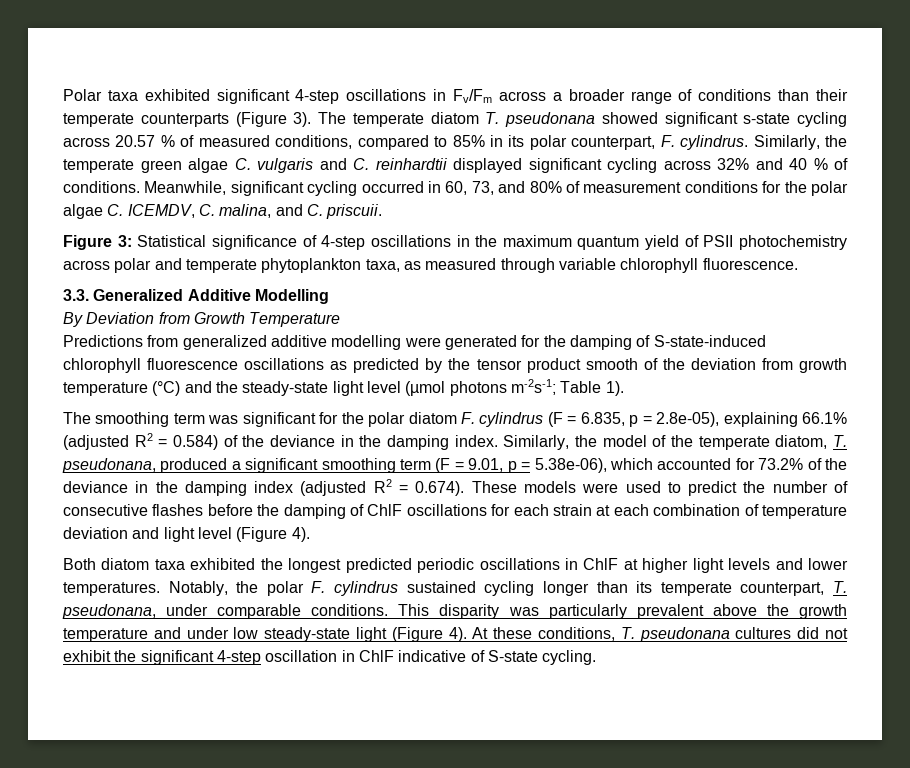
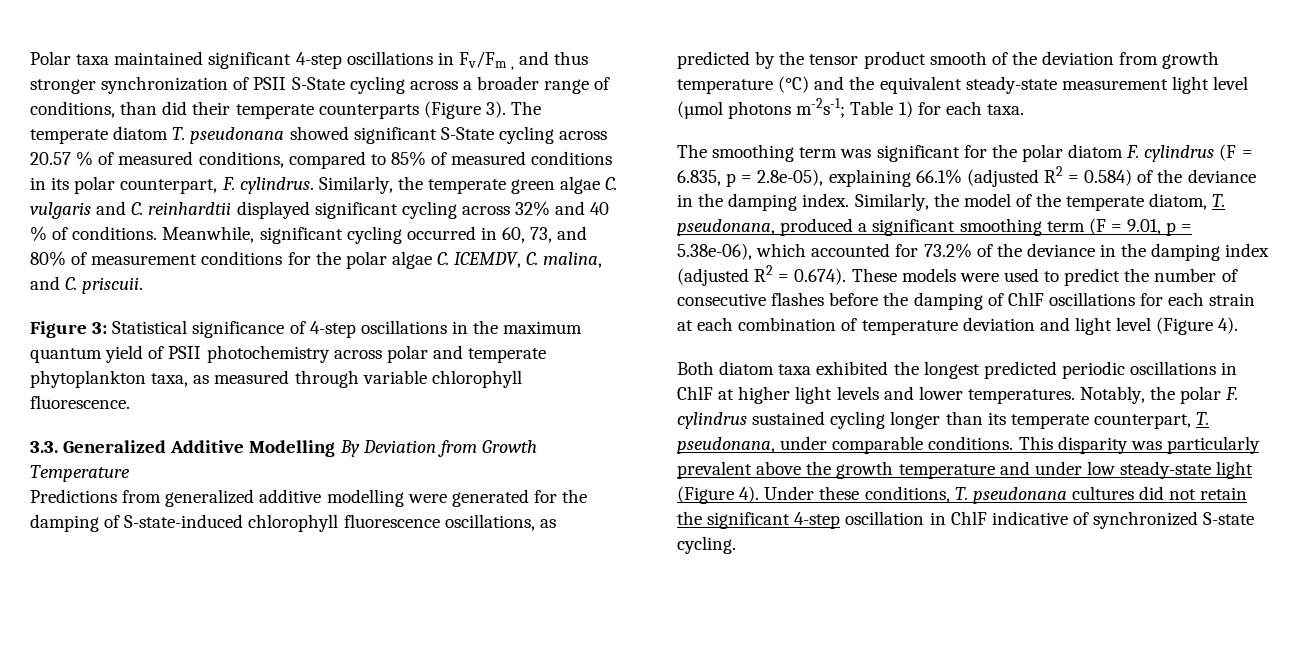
- Polar taxa exhibited significant 4-step oscillations in Fv/Fm across a broader range of conditions than their temperate counterparts (Figure 3).
+ Polar taxa maintained significant 4-step oscillations in Fv/Fm , and thus stronger synchronization of PSII S-State cycling across a broader range of conditions, than did their temperate counterparts (Figure 3).
- The temperate diatom T. pseudonana showed significant s-state cycling across 20.57 % of measured conditions, compared to 85% in its polar counterpart, F. cylindrus.
+ The temperate diatom T. pseudonana showed significant S-State cycling across 20.57 % of measured conditions, compared to 85% of measured conditions in its polar counterpart, F. cylindrus.
- 3.3. Generalized Additive Modelling
- By Deviation from Growth Temperature
+ 3.3. Generalized Additive Modelling By Deviation from Growth Temperature
- Predictions from generalized additive modelling were generated for the damping of S-state-induced chlorophyll fluorescence oscillations as predicted by the tensor product smooth of the deviation from growth temperature (°C) and the steady-state light level (µmol photons m-2s-1; Table 1).
+ Predictions from generalized additive modelling were generated for the damping of S-state-induced chlorophyll fluorescence oscillations, as predicted by the tensor product smooth of the deviation from growth temperature (°C) and the equivalent steady-state measurement light level (µmol photons m-2s-1; Table 1) for each taxa.
- At these conditions, T. pseudonana cultures did not exhibit the significant 4-step oscillation in ChlF indicative of S-state cycling.
+ Under these conditions, T. pseudonana cultures did not retain the significant 4-step oscillation in ChlF indicative of synchronized S-state cycling.

